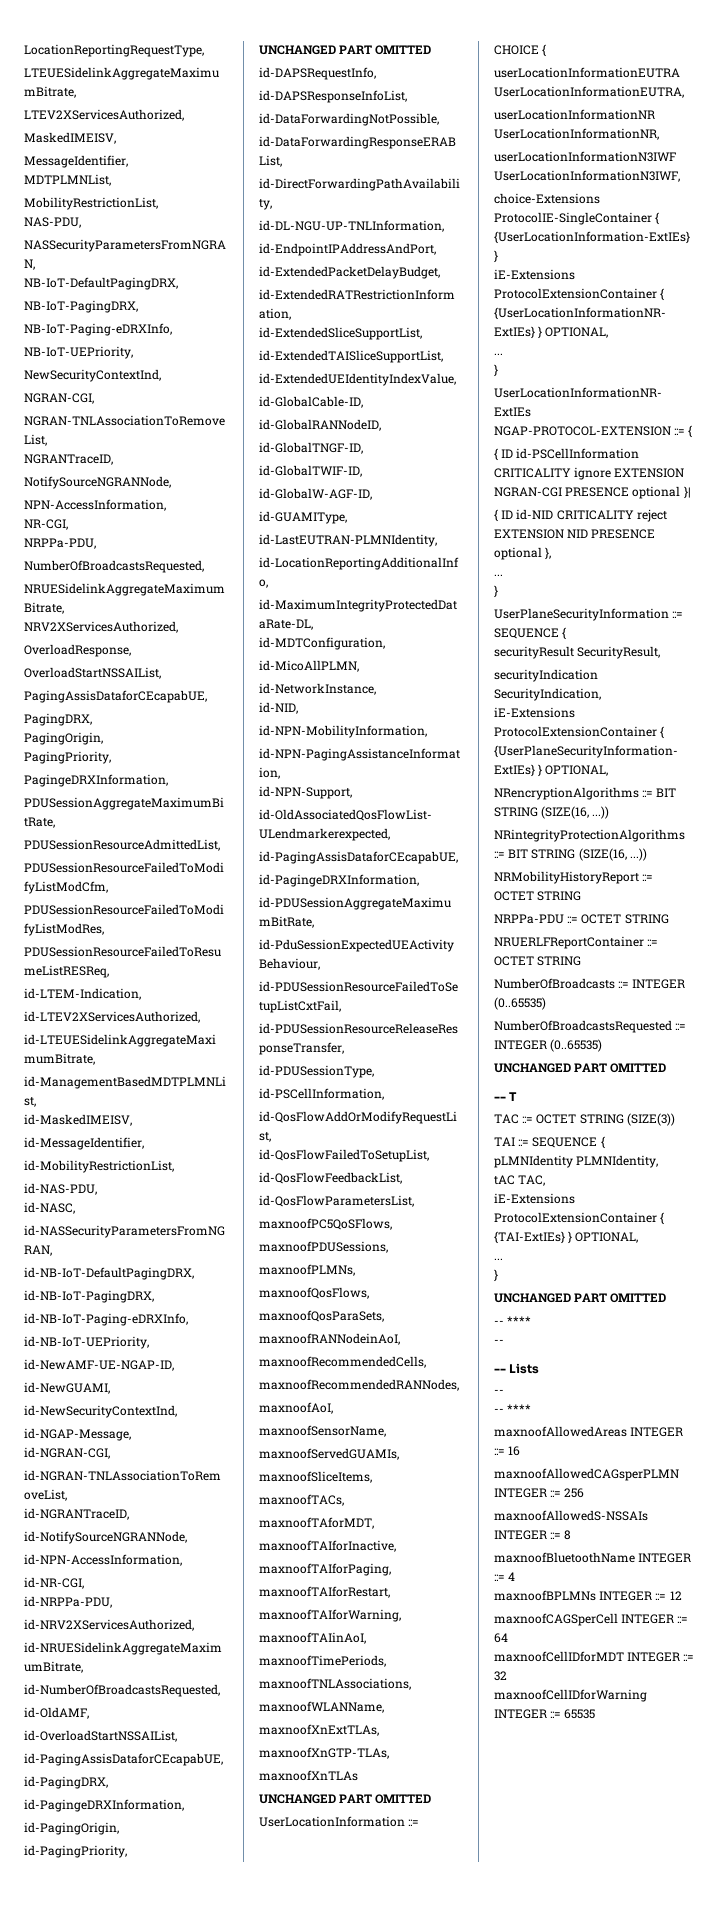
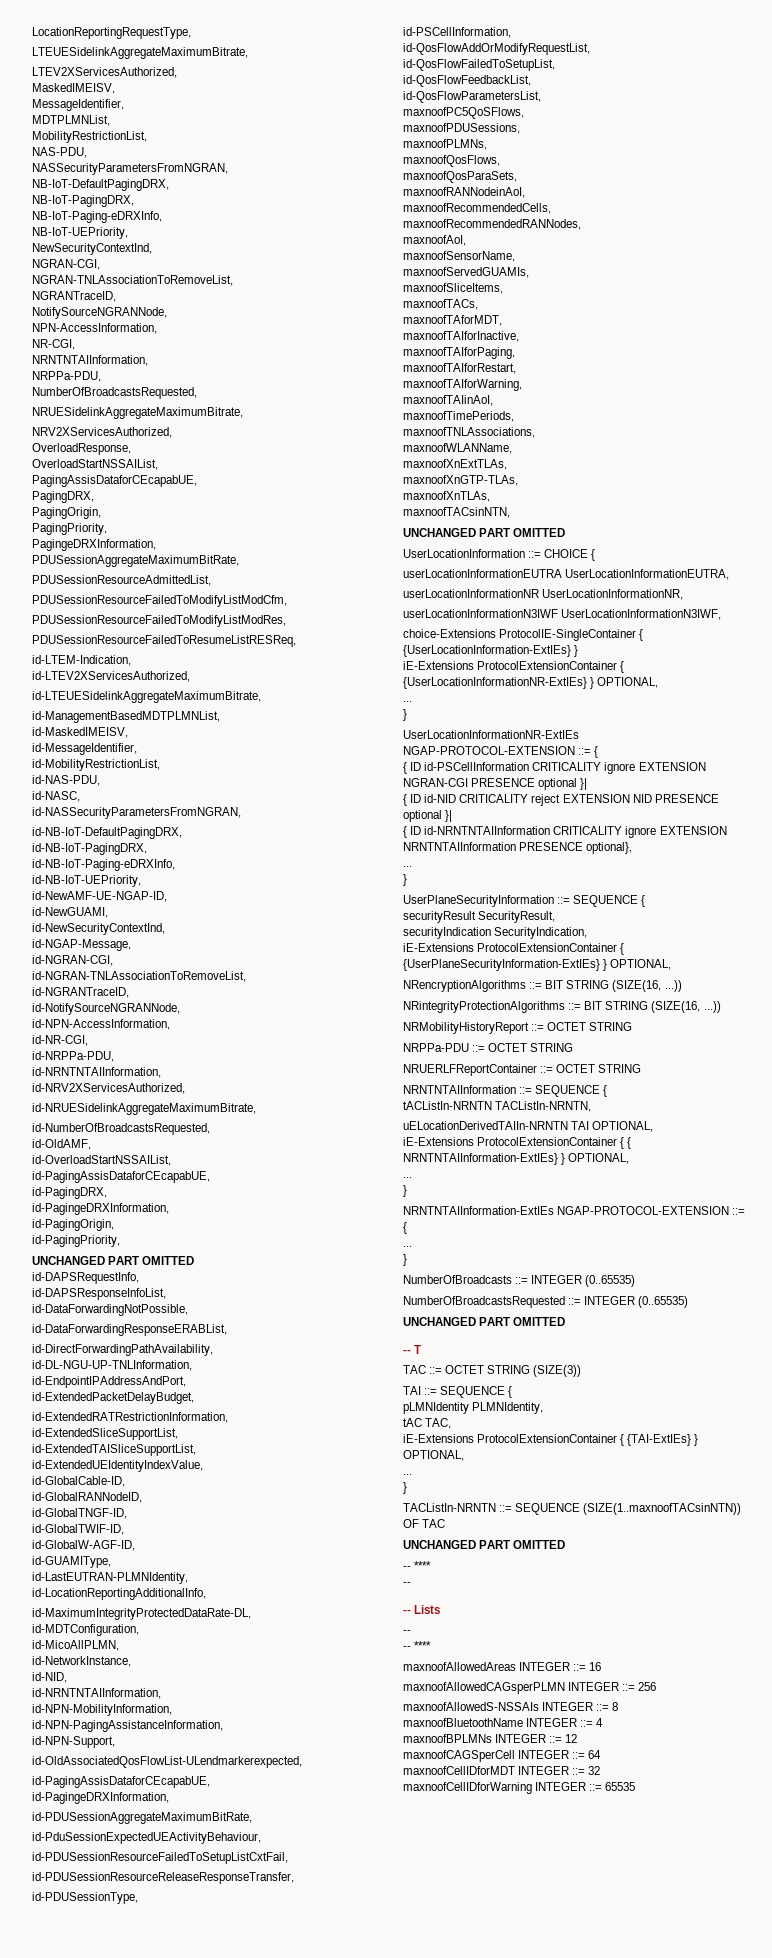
+ NRNTNTAIInformation,
  id-NRPPa-PDU,
+ id-NRNTNTAIInformation,
  id-NID,
+ id-NRNTNTAIInformation,
- maxnoofXnTLAs
+ maxnoofXnTLAs,
+ maxnoofTACsinNTN,
- { ID id-NID CRITICALITY reject EXTENSION NID PRESENCE optional },
+ { ID id-NID CRITICALITY reject EXTENSION NID PRESENCE optional }|
+ { ID id-NRNTNTAIInformation CRITICALITY ignore EXTENSION NRNTNTAIInformation PRESENCE optional},
+ NRNTNTAIInformation ::= SEQUENCE {
+ tACListIn-NRNTN TACListIn-NRNTN,
+ uELocationDerivedTAIIn-NRNTN TAI OPTIONAL,
+ iE-Extensions ProtocolExtensionContainer { { NRNTNTAIInformation-ExtIEs} } OPTIONAL,
+ ...
+ }
+ NRNTNTAIInformation-ExtIEs NGAP-PROTOCOL-EXTENSION ::= {
+ ...
+ }
+ TACListIn-NRNTN ::= SEQUENCE (SIZE(1..maxnoofTACsinNTN)) OF TAC

